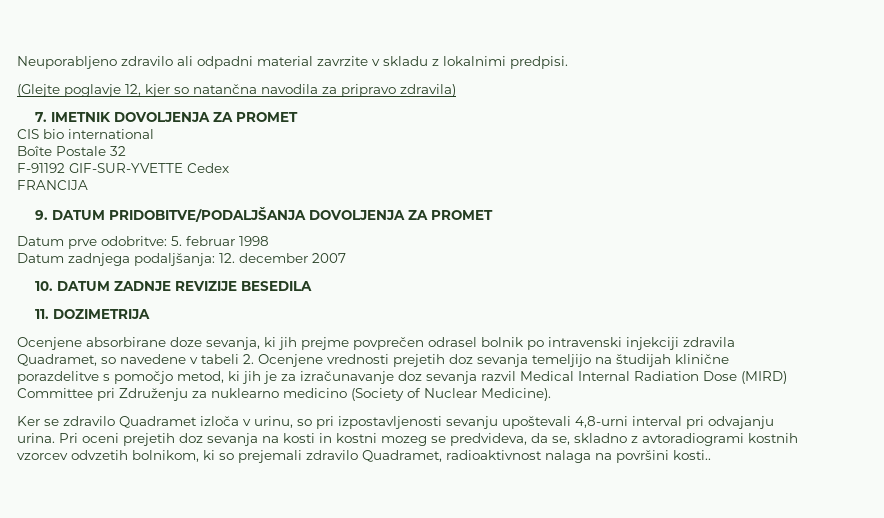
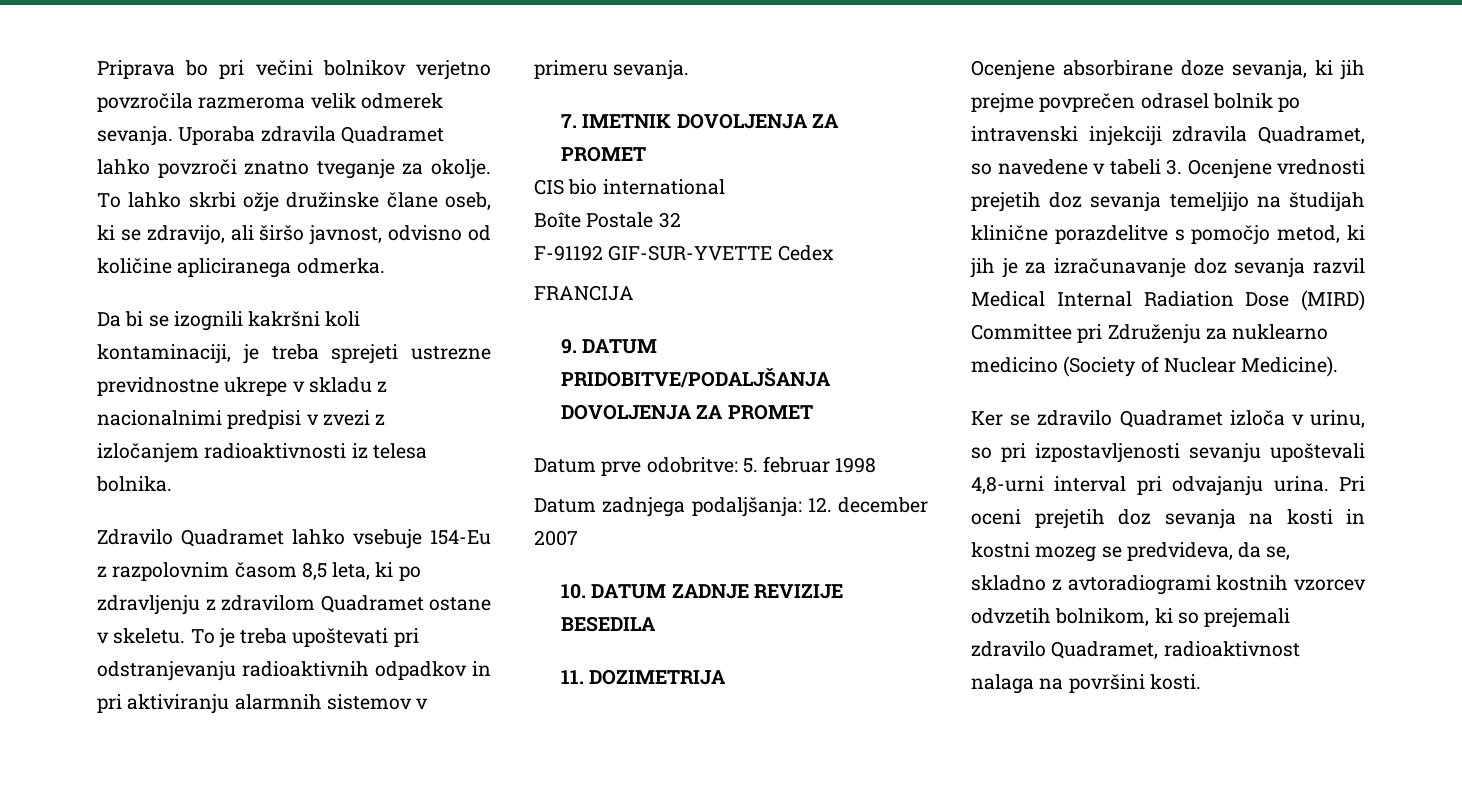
- Neuporabljeno zdravilo ali odpadni material zavrzite v skladu z lokalnimi predpisi.
- (Glejte poglavje 12, kjer so natančna navodila za pripravo zdravila)
+ Priprava bo pri večini bolnikov verjetno povzročila razmeroma velik odmerek sevanja. Uporaba zdravila Quadramet lahko povzroči znatno tveganje za okolje. To lahko skrbi ožje družinske člane oseb, ki se zdravijo, ali širšo javnost, odvisno od količine apliciranega odmerka.
+ Da bi se izognili kakršni koli kontaminaciji, je treba sprejeti ustrezne previdnostne ukrepe v skladu z nacionalnimi predpisi v zvezi z izločanjem radioaktivnosti iz telesa bolnika.
+ Zdravilo Quadramet lahko vsebuje 154-Eu z razpolovnim časom 8,5 leta, ki po zdravljenju z zdravilom Quadramet ostane v skeletu. To je treba upoštevati pri odstranjevanju radioaktivnih odpadkov in pri aktiviranju alarmnih sistemov v primeru sevanja.
- Ocenjene absorbirane doze sevanja, ki jih prejme povprečen odrasel bolnik po intravenski injekciji zdravila Quadramet, so navedene v tabeli 2. Ocenjene vrednosti prejetih doz sevanja temeljijo na študijah klinične porazdelitve s pomočjo metod, ki jih je za izračunavanje doz sevanja razvil Medical Internal Radiation Dose (MIRD) Committee pri Združenju za nuklearno medicino (Society of Nuclear Medicine).
+ Ocenjene absorbirane doze sevanja, ki jih prejme povprečen odrasel bolnik po intravenski injekciji zdravila Quadramet, so navedene v tabeli 3. Ocenjene vrednosti prejetih doz sevanja temeljijo na študijah klinične porazdelitve s pomočjo metod, ki jih je za izračunavanje doz sevanja razvil Medical Internal Radiation Dose (MIRD) Committee pri Združenju za nuklearno medicino (Society of Nuclear Medicine).
- Pri oceni prejetih doz sevanja na kosti in kostni mozeg se predvideva, da se, skladno z avtoradiogrami kostnih vzorcev odvzetih bolnikom, ki so prejemali zdravilo Quadramet, radioaktivnost nalaga na površini kosti..
+ Pri oceni prejetih doz sevanja na kosti in kostni mozeg se predvideva, da se, skladno z avtoradiogrami kostnih vzorcev odvzetih bolnikom, ki so prejemali zdravilo Quadramet, radioaktivnost nalaga na površini kosti.

